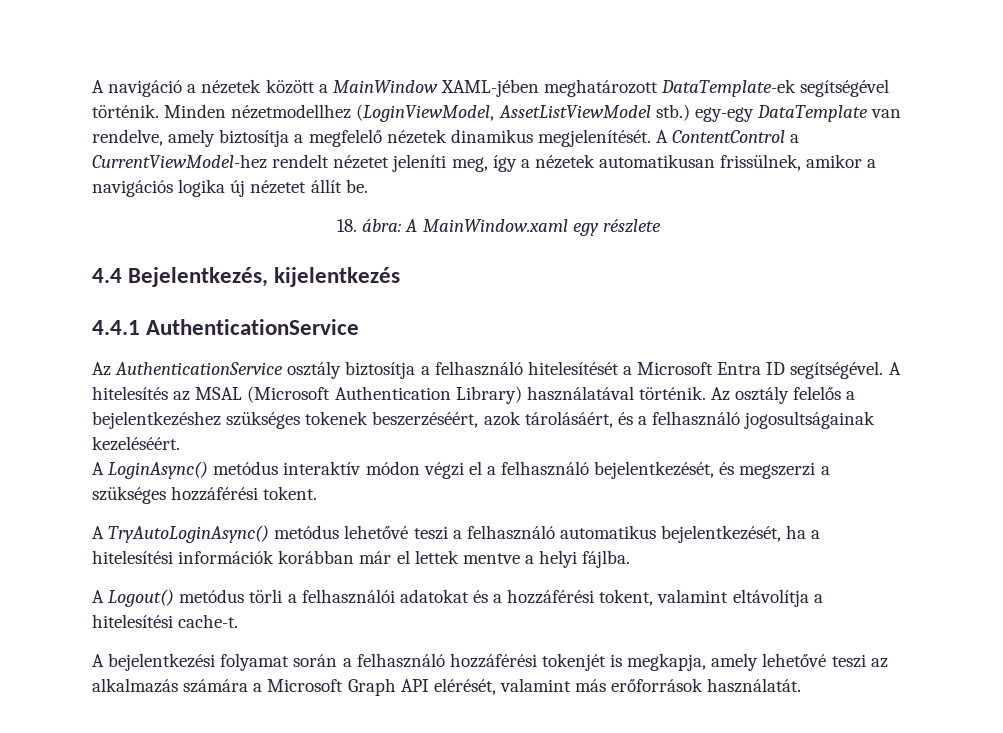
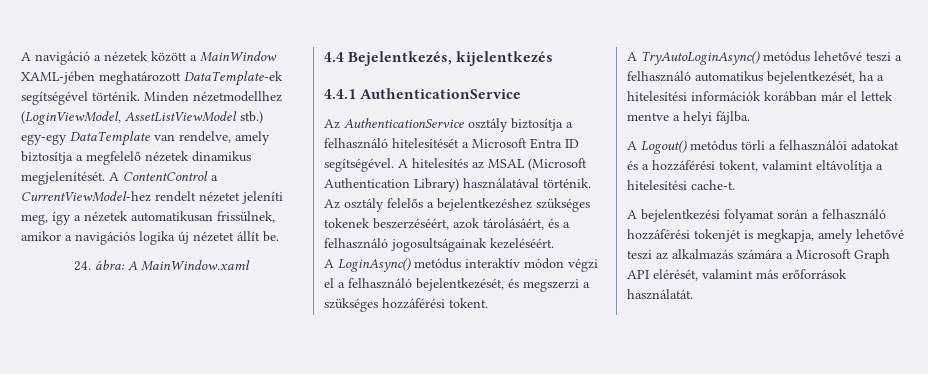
- 18. ábra: A MainWindow.xaml egy részlete
+ 24. ábra: A MainWindow.xaml

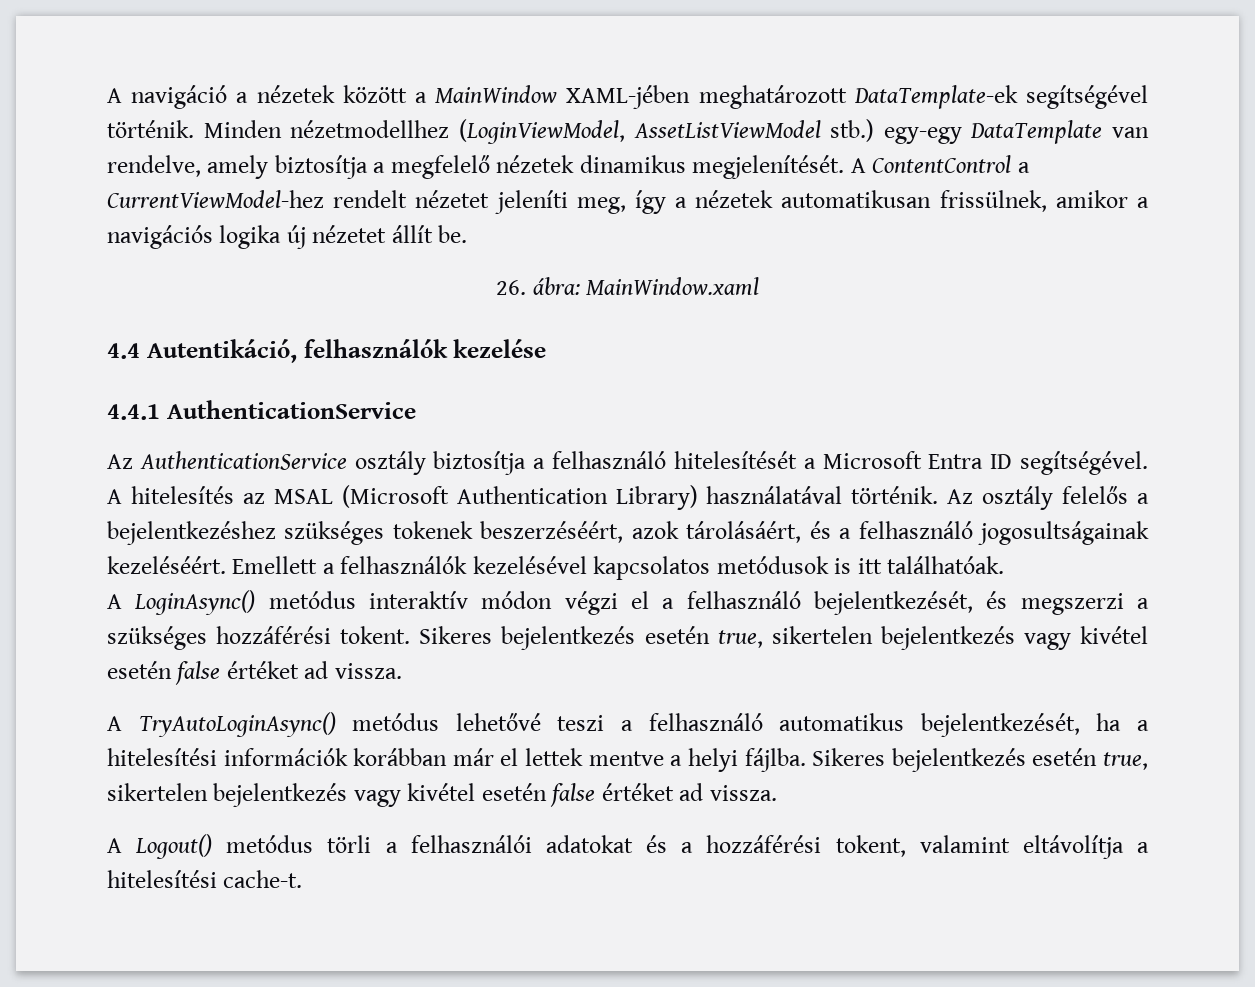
- 24. ábra: A MainWindow.xaml
+ 26. ábra: MainWindow.xaml
- 4.4 Bejelentkezés, kijelentkezés
+ 4.4 Autentikáció, felhasználók kezelése
+ Emellett a felhasználók kezelésével kapcsolatos metódusok is itt találhatóak.
- A LoginAsync() metódus interaktív módon végzi el a felhasználó bejelentkezését, és megszerzi a szükséges hozzáférési tokent.
+ A LoginAsync() metódus interaktív módon végzi el a felhasználó bejelentkezését, és megszerzi a szükséges hozzáférési tokent. Sikeres bejelentkezés esetén true, sikertelen bejelentkezés vagy kivétel esetén false értéket ad vissza.
- A TryAutoLoginAsync() metódus lehetővé teszi a felhasználó automatikus bejelentkezését, ha a hitelesítési információk korábban már el lettek mentve a helyi fájlba.
+ A TryAutoLoginAsync() metódus lehetővé teszi a felhasználó automatikus bejelentkezését, ha a hitelesítési információk korábban már el lettek mentve a helyi fájlba. Sikeres bejelentkezés esetén true, sikertelen bejelentkezés vagy kivétel esetén false értéket ad vissza.
- A bejelentkezési folyamat során a felhasználó hozzáférési tokenjét is megkapja, amely lehetővé teszi az alkalmazás számára a Microsoft Graph API elérését, valamint más erőforrások használatát.

